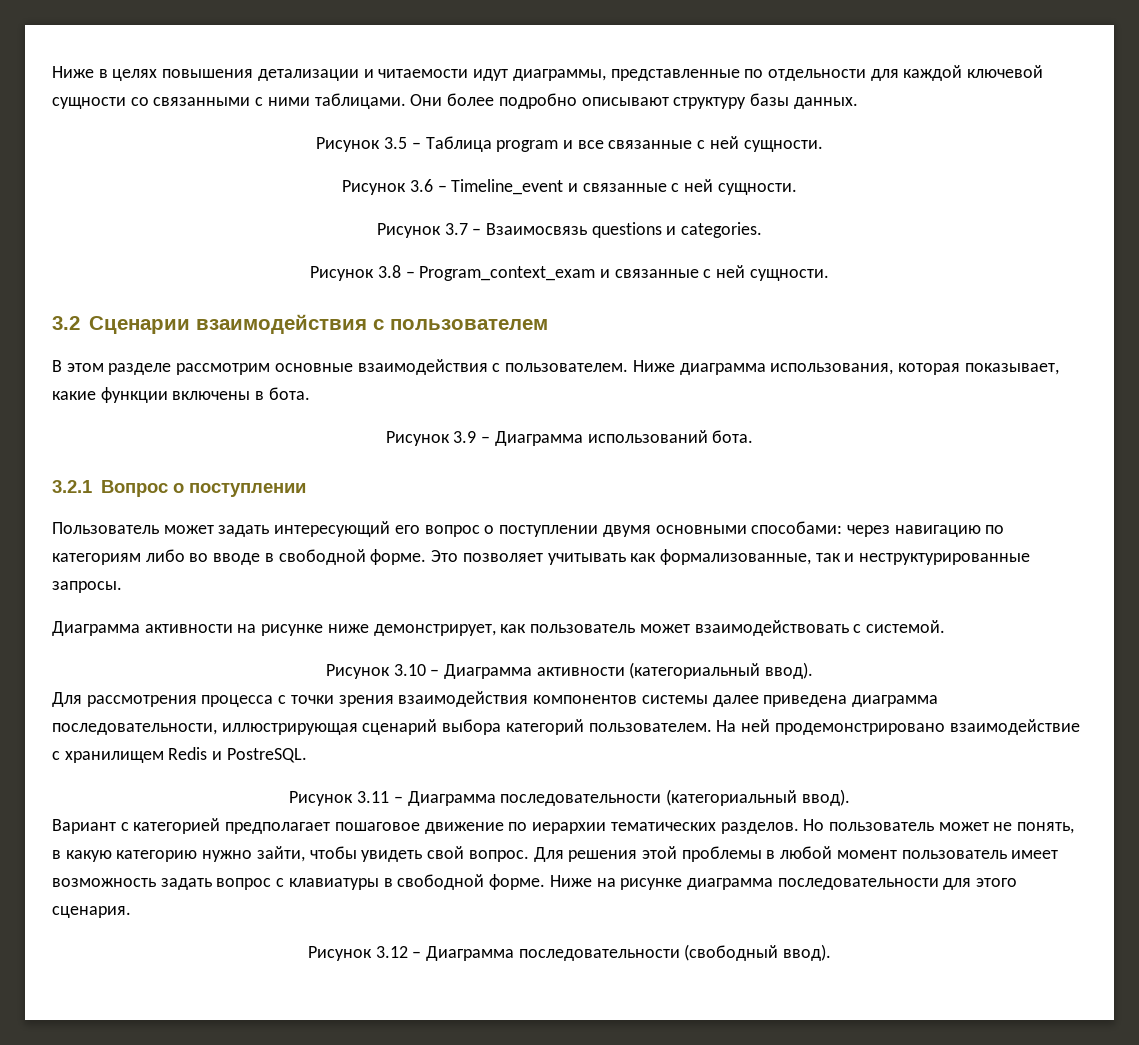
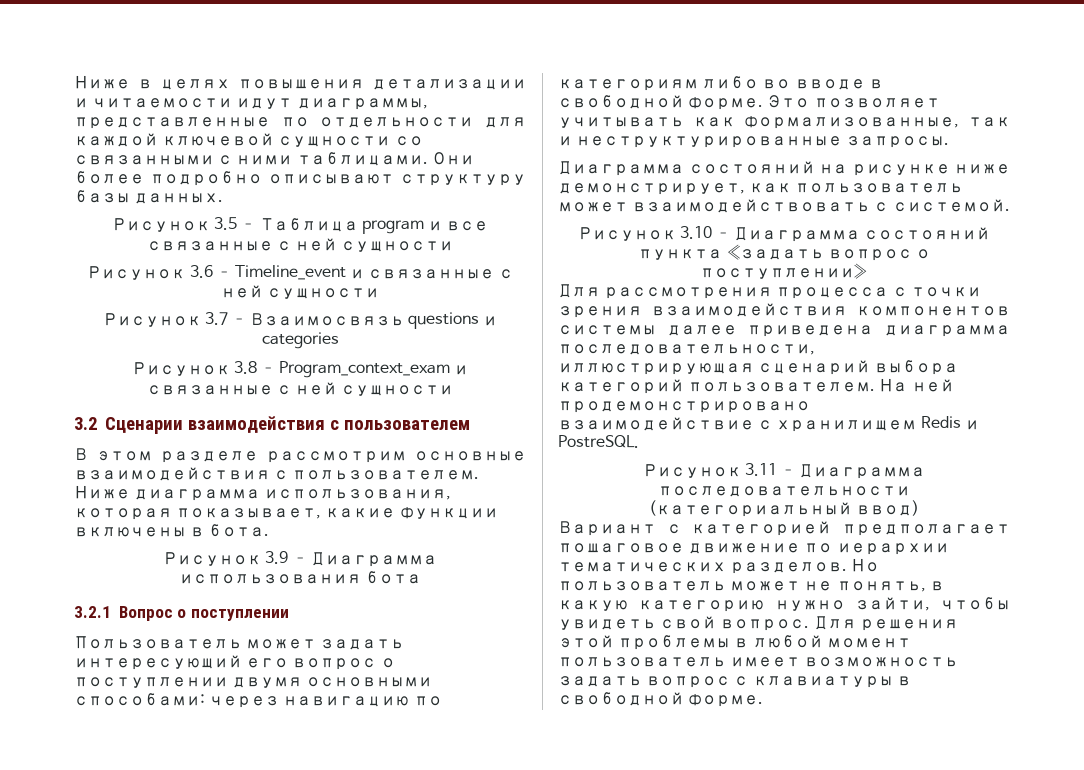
- Рисунок 3.5 – Таблица program и все связанные с ней сущности.
+ Рисунок 3.5 – Таблица program и все связанные с ней сущности
- Рисунок 3.6 – Timeline_event и связанные с ней сущности.
+ Рисунок 3.6 – Timeline_event и связанные с ней сущности
- Рисунок 3.7 – Взаимосвязь questions и categories.
+ Рисунок 3.7 – Взаимосвязь questions и categories
- Рисунок 3.8 – Program_context_exam и связанные с ней сущности.
+ Рисунок 3.8 – Program_context_exam и связанные с ней сущности
- Рисунок 3.9 – Диаграмма использований бота.
+ Рисунок 3.9 – Диаграмма использования бота
- Диаграмма активности на рисунке ниже демонстрирует, как пользователь может взаимодействовать с системой.
+ Диаграмма состояний на рисунке ниже демонстрирует, как пользователь может взаимодействовать с системой.
- Рисунок 3.10 – Диаграмма активности (категориальный ввод).
+ Рисунок 3.10 – Диаграмма состояний пункта «задать вопрос о поступлении»
- Рисунок 3.11 – Диаграмма последовательности (категориальный ввод).
+ Рисунок 3.11 – Диаграмма последовательности (категориальный ввод)
- Ниже на рисунке диаграмма последовательности для этого сценария.
- Рисунок 3.12 – Диаграмма последовательности (свободный ввод).

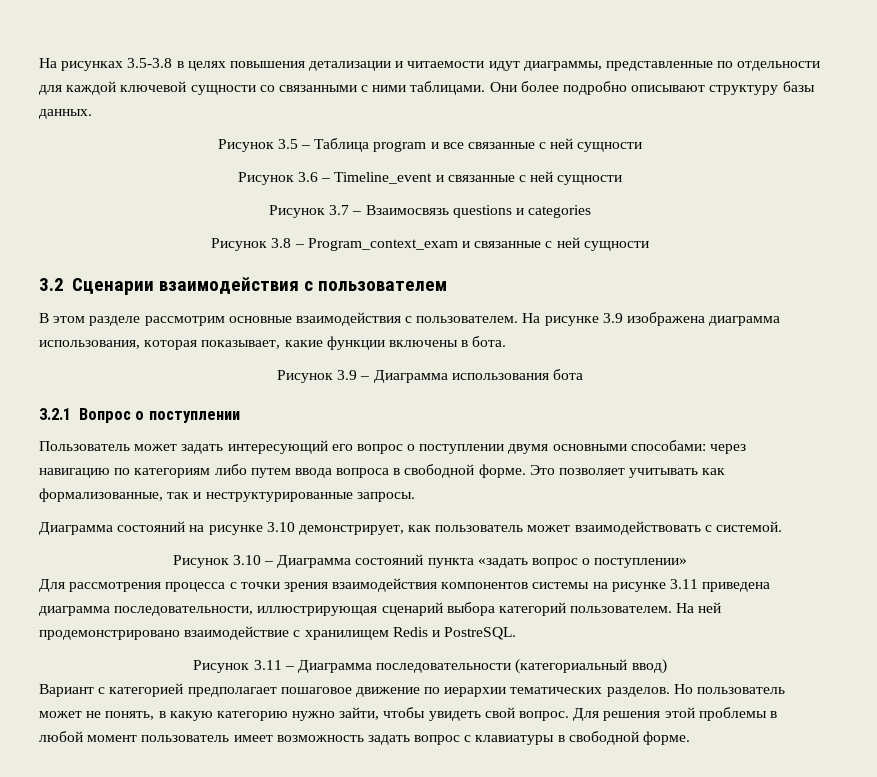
- Ниже в целях повышения детализации и читаемости идут диаграммы, представленные по отдельности для каждой ключевой сущности со связанными с ними таблицами.
+ На рисунках 3.5-3.8 в целях повышения детализации и читаемости идут диаграммы, представленные по отдельности для каждой ключевой сущности со связанными с ними таблицами.
- Ниже диаграмма использования, которая показывает, какие функции включены в бота.
+ На рисунке 3.9 изображена диаграмма использования, которая показывает, какие функции включены в бота.
- Пользователь может задать интересующий его вопрос о поступлении двумя основными способами: через навигацию по категориям либо во вводе в свободной форме.
+ Пользователь может задать интересующий его вопрос о поступлении двумя основными способами: через навигацию по категориям либо путем ввода вопроса в свободной форме.
- Диаграмма состояний на рисунке ниже демонстрирует, как пользователь может взаимодействовать с системой.
+ Диаграмма состояний на рисунке 3.10 демонстрирует, как пользователь может взаимодействовать с системой.
- Для рассмотрения процесса с точки зрения взаимодействия компонентов системы далее приведена диаграмма последовательности, иллюстрирующая сценарий выбора категорий пользователем.
+ Для рассмотрения процесса с точки зрения взаимодействия компонентов системы на рисунке 3.11 приведена диаграмма последовательности, иллюстрирующая сценарий выбора категорий пользователем.

